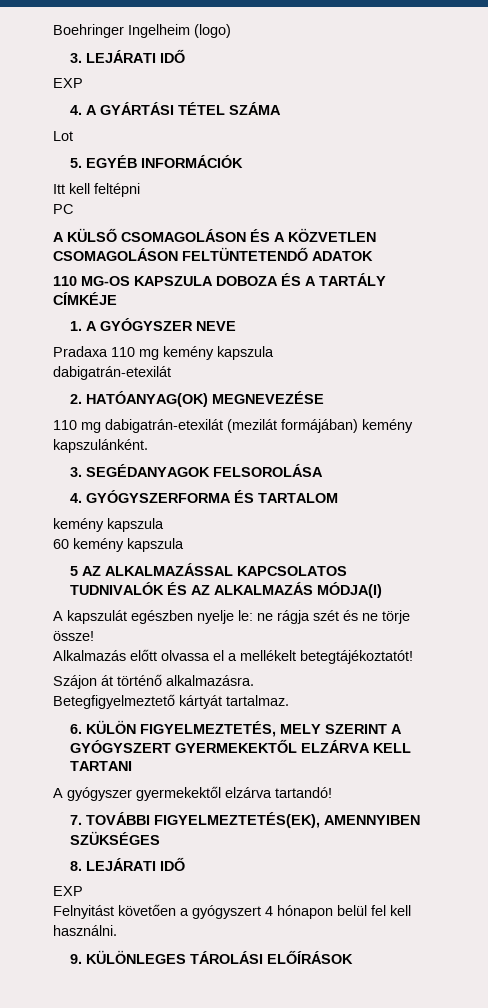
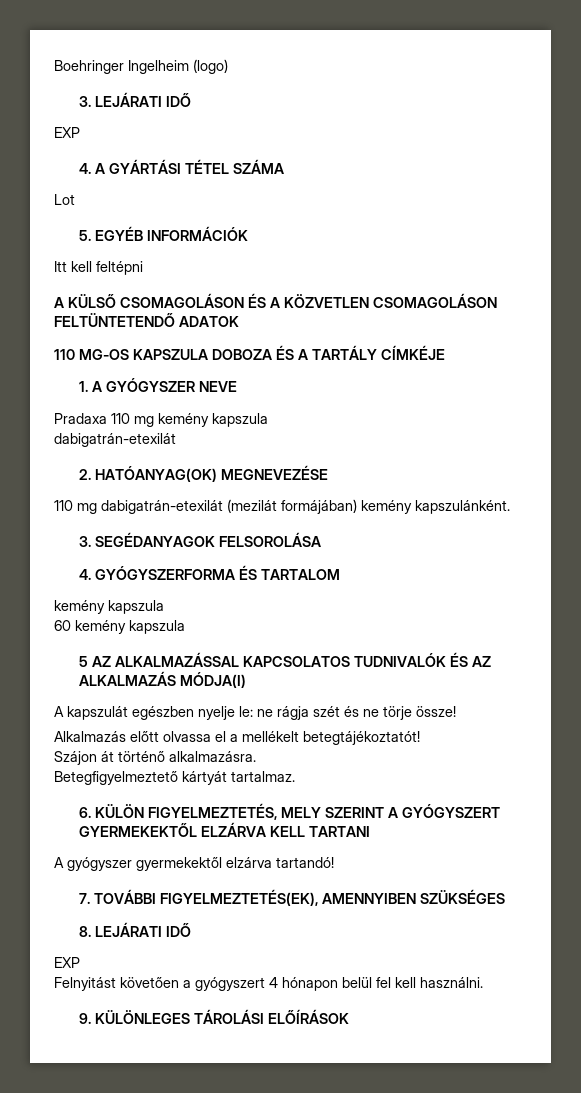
- PC

